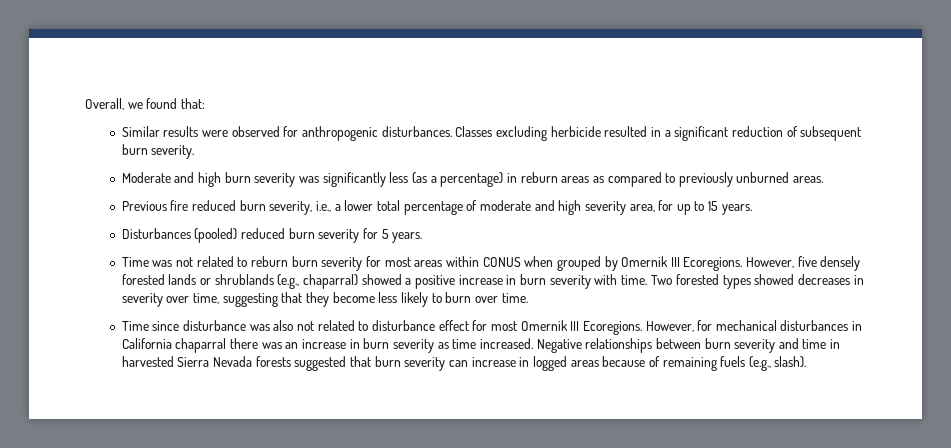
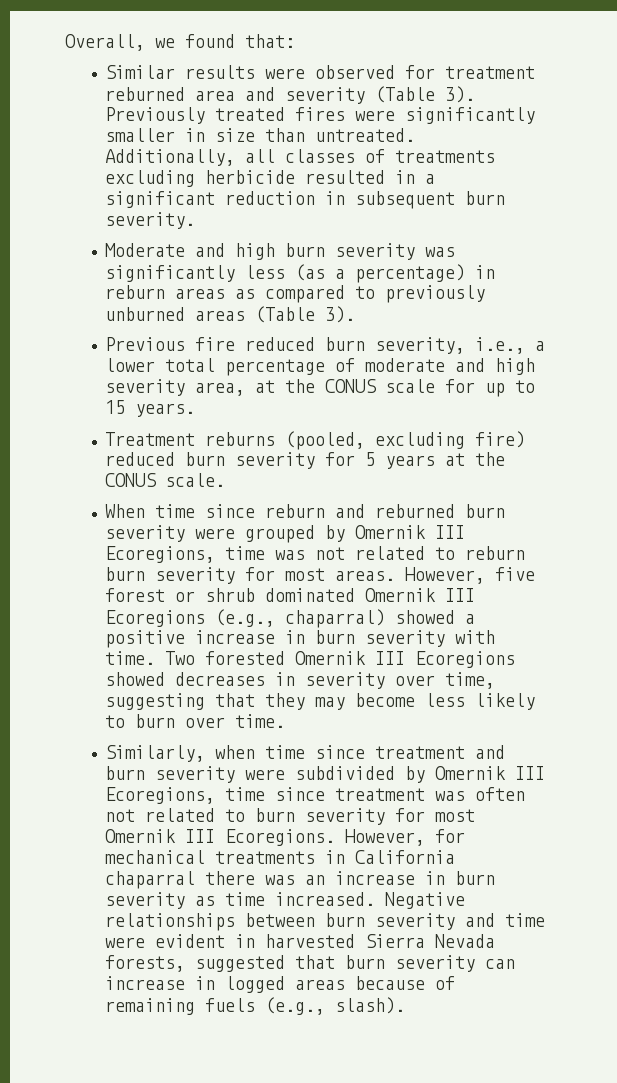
- Similar results were observed for anthropogenic disturbances. Classes excluding herbicide resulted in a significant reduction of subsequent burn severity.
+ Similar results were observed for treatment reburned area and severity (Table 3). Previously treated fires were significantly smaller in size than untreated. Additionally, all classes of treatments excluding herbicide resulted in a significant reduction in subsequent burn severity.
- Moderate and high burn severity was significantly less (as a percentage) in reburn areas as compared to previously unburned areas.
+ Moderate and high burn severity was significantly less (as a percentage) in reburn areas as compared to previously unburned areas (Table 3).
- Previous fire reduced burn severity, i.e., a lower total percentage of moderate and high severity area, for up to 15 years.
+ Previous fire reduced burn severity, i.e., a lower total percentage of moderate and high severity area, at the CONUS scale for up to 15 years.
- Disturbances (pooled) reduced burn severity for 5 years.
- Time was not related to reburn burn severity for most areas within CONUS when grouped by Omernik III Ecoregions. However, five densely forested lands or shrublands (e.g., chaparral) showed a positive increase in burn severity with time.
+ Treatment reburns (pooled, excluding fire) reduced burn severity for 5 years at the CONUS scale.
+ When time since reburn and reburned burn severity were grouped by Omernik III Ecoregions, time was not related to reburn burn severity for most areas. However, five forest or shrub dominated Omernik III Ecoregions (e.g., chaparral) showed a positive increase in burn severity with time.
- Two forested types showed decreases in severity over time, suggesting that they become less likely to burn over time.
+ Two forested Omernik III Ecoregions showed decreases in severity over time, suggesting that they may become less likely to burn over time.
- Time since disturbance was also not related to disturbance effect for most Omernik III Ecoregions.
+ Similarly, when time since treatment and burn severity were subdivided by Omernik III Ecoregions, time since treatment was often not related to burn severity for most Omernik III Ecoregions.
- However, for mechanical disturbances in California chaparral there was an increase in burn severity as time increased.
+ However, for mechanical treatments in California chaparral there was an increase in burn severity as time increased.
- Negative relationships between burn severity and time in harvested Sierra Nevada forests suggested that burn severity can increase in logged areas because of remaining fuels (e.g., slash).
+ Negative relationships between burn severity and time were evident in harvested Sierra Nevada forests, suggested that burn severity can increase in logged areas because of remaining fuels (e.g., slash).

